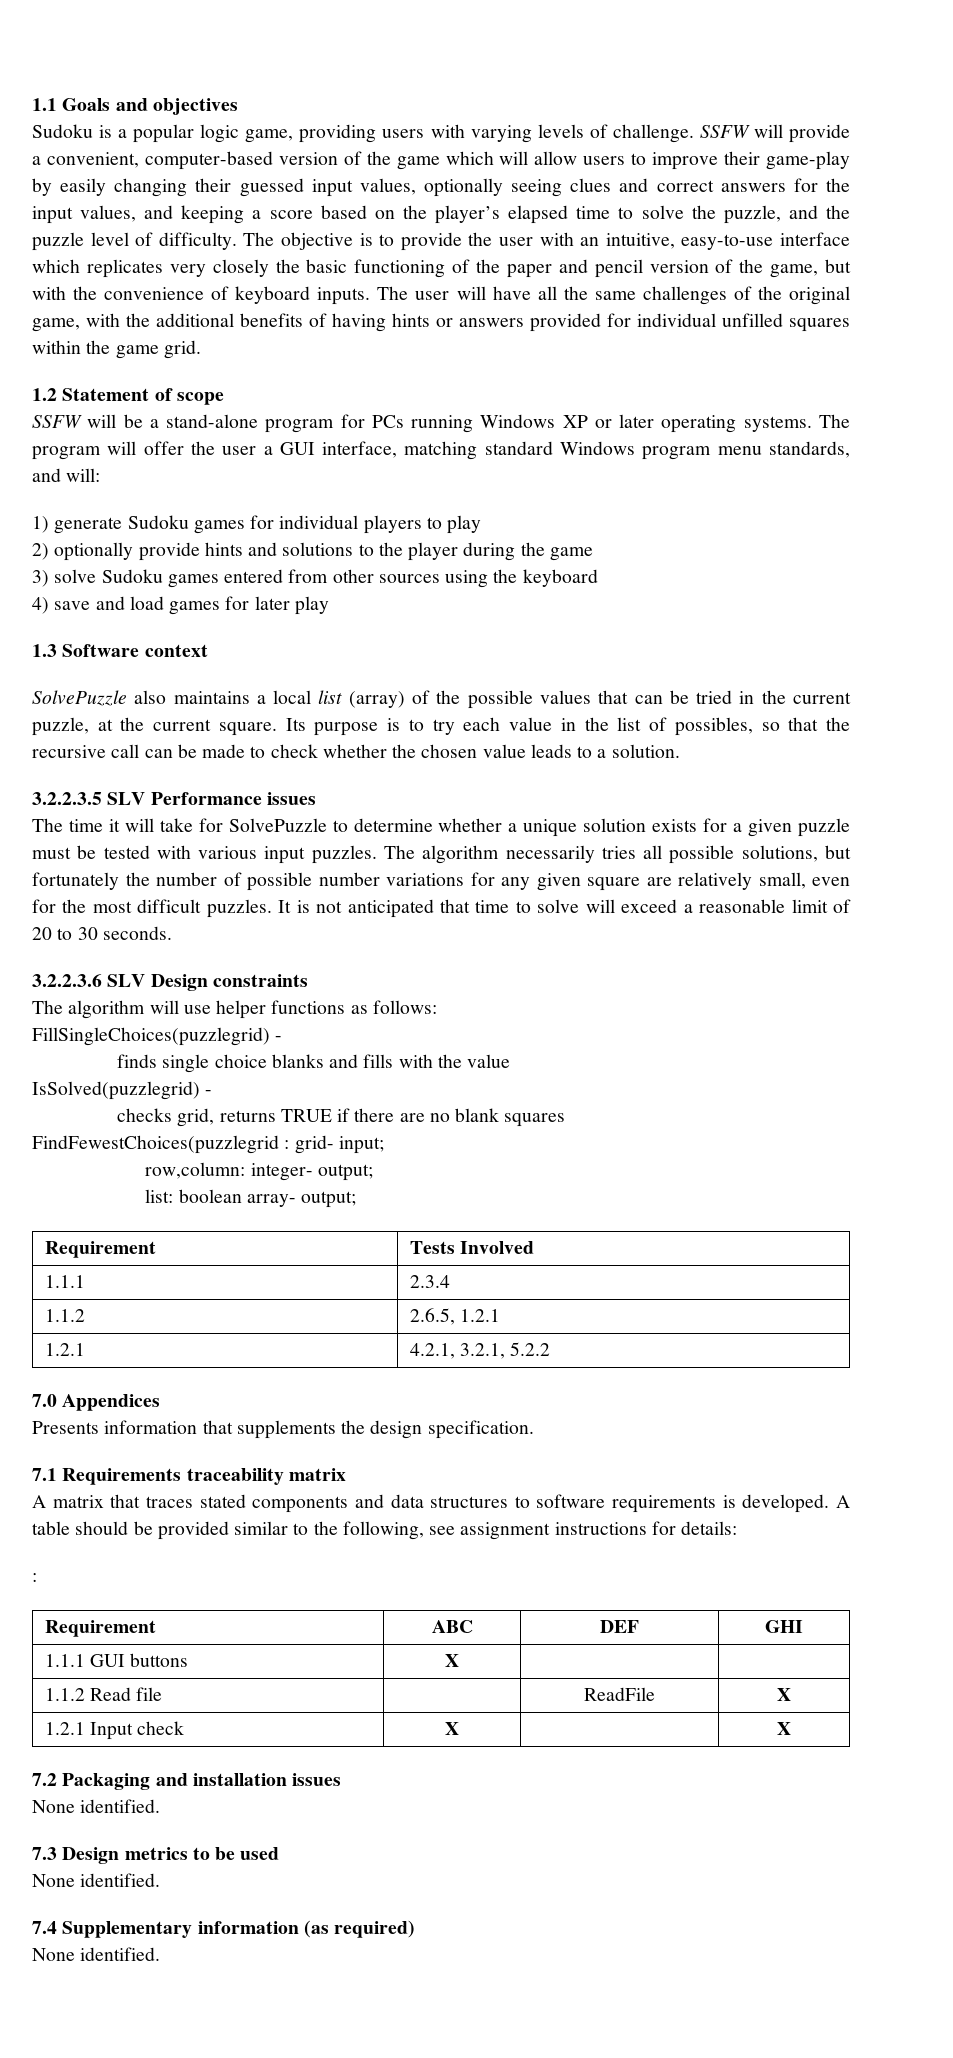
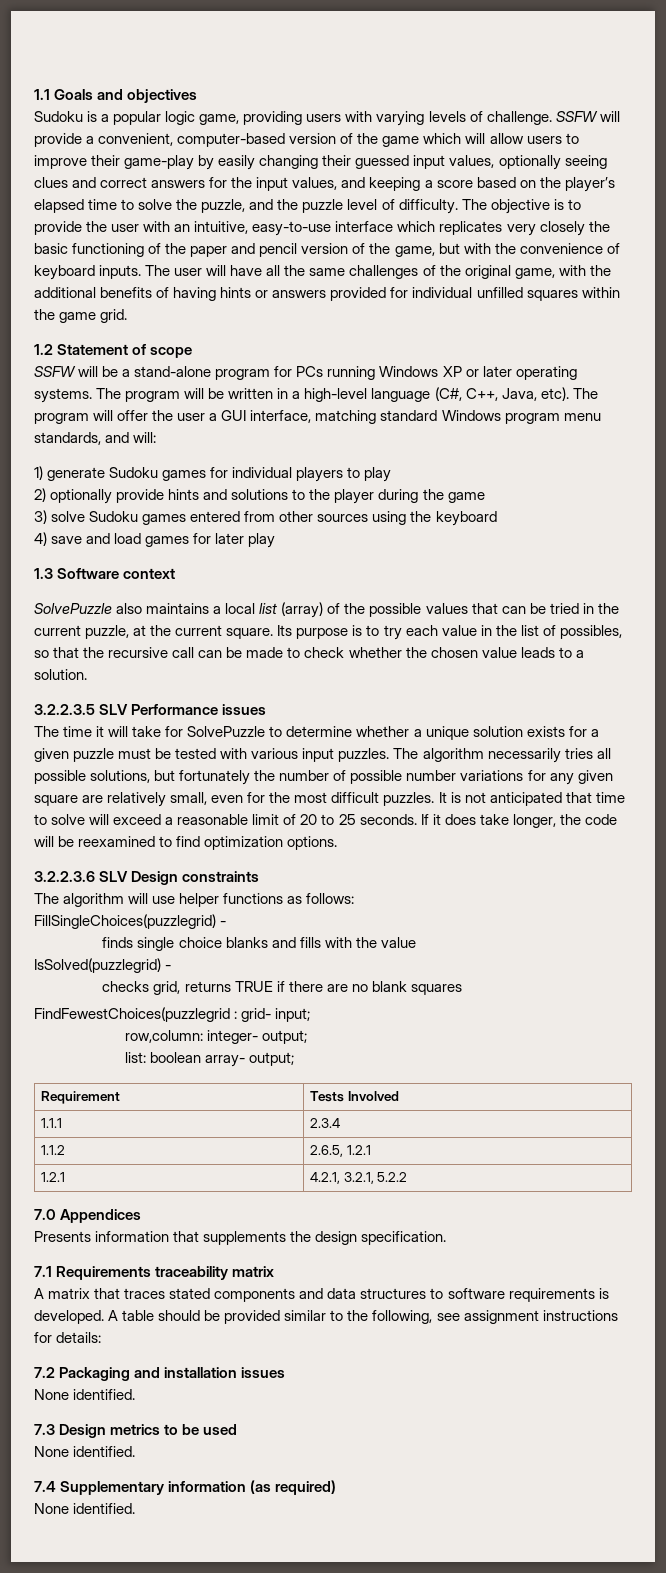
- The program will offer the user a GUI interface, matching standard Windows program menu standards, and will:
+ The program will be written in a high-level language (C#, C++, Java, etc). The program will offer the user a GUI interface, matching standard Windows program menu standards, and will:
- It is not anticipated that time to solve will exceed a reasonable limit of 20 to 30 seconds.
+ It is not anticipated that time to solve will exceed a reasonable limit of 20 to 25 seconds. If it does take longer, the code will be reexamined to find optimization options.
  A table should be provided similar to the following, see assignment instructions for details:
- :
- Requirement | ABC | DEF | GHI
- 1.1.1 GUI buttons | X | |
- 1.1.2 Read file | | ReadFile | X
- 1.2.1 Input check | X | | X

